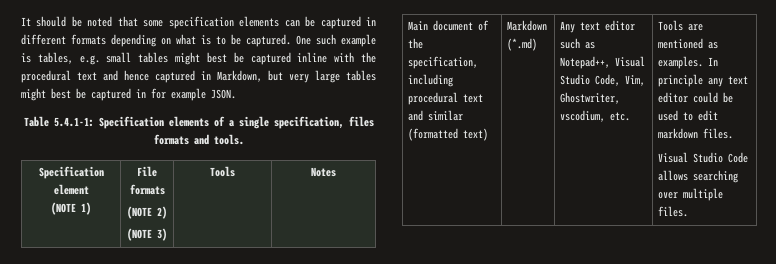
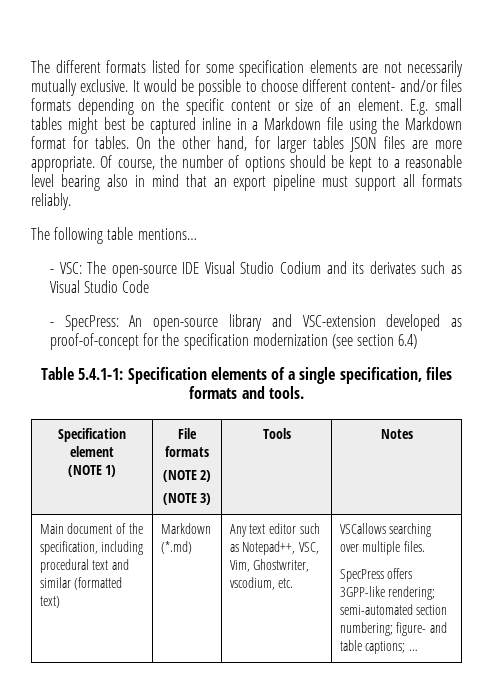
- It should be noted that some specification elements can be captured in different formats depending on what is to be captured. One such example is tables, e.g. small tables might best be captured inline with the procedural text and hence captured in Markdown, but very large tables might best be captured in for example JSON.
+ The different formats listed for some specification elements are not necessarily mutually exclusive. It would be possible to choose different content- and/or files formats depending on the specific content or size of an element. E.g. small tables might best be captured inline in a Markdown file using the Markdown format for tables. On the other hand, for larger tables JSON files are more appropriate. Of course, the number of options should be kept to a reasonable level bearing also in mind that an export pipeline must support all formats reliably.
+ The following table mentions…
+ - VSC: The open-source IDE Visual Studio Codium and its derivates such as Visual Studio Code
+ - SpecPress: An open-source library and VSC-extension developed as proof-of-concept for the specification modernization (see section 6.4)
- Any text editor such as Notepad++, Visual Studio Code, Vim, Ghostwriter, vscodium, etc.
+ Any text editor such as Notepad++, VSC, Vim, Ghostwriter, vscodium, etc.
- Tools are mentioned as examples. In principle any text editor could be used to edit markdown files.
- Visual Studio Code allows searching over multiple files.
+ VSCallows searching over multiple files.
+ SpecPress offers 3GPP-like rendering; semi-automated section numbering; figure- and table captions; …

